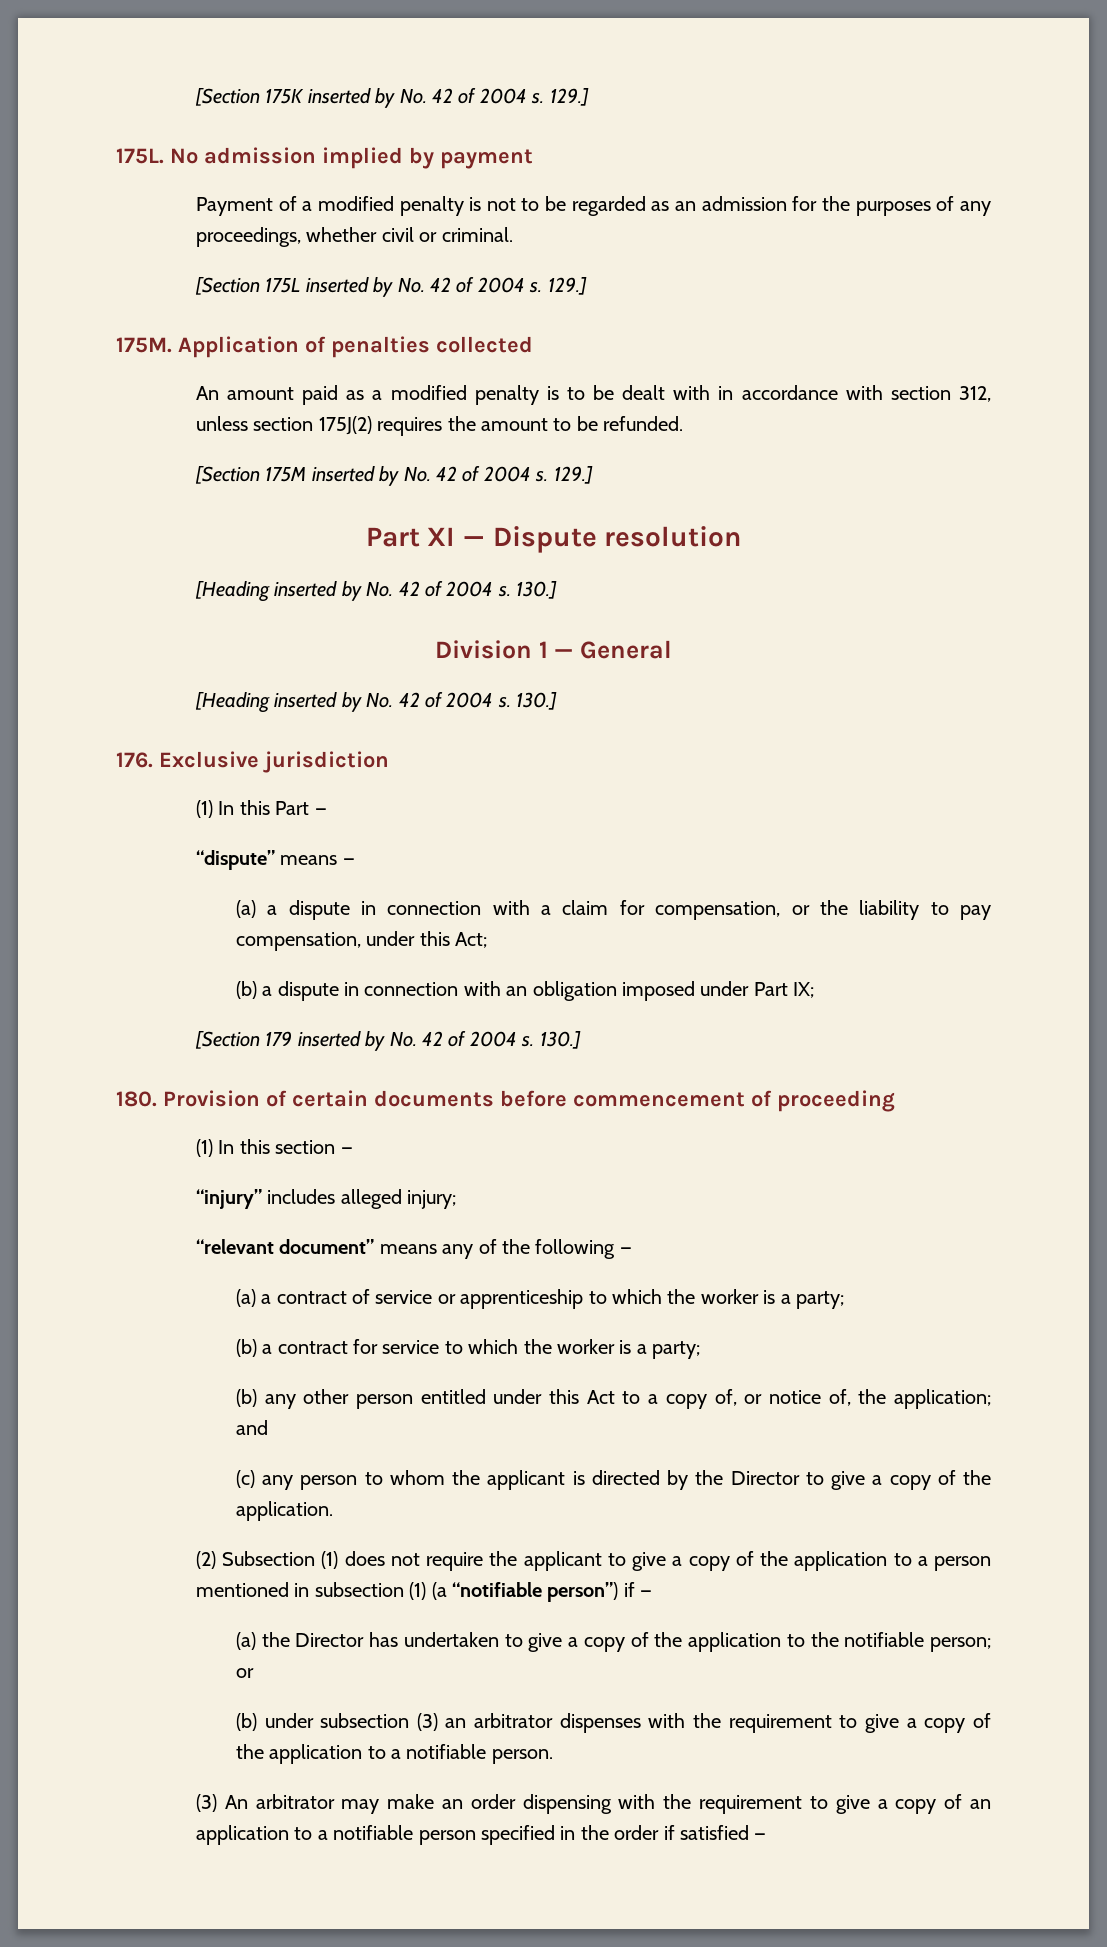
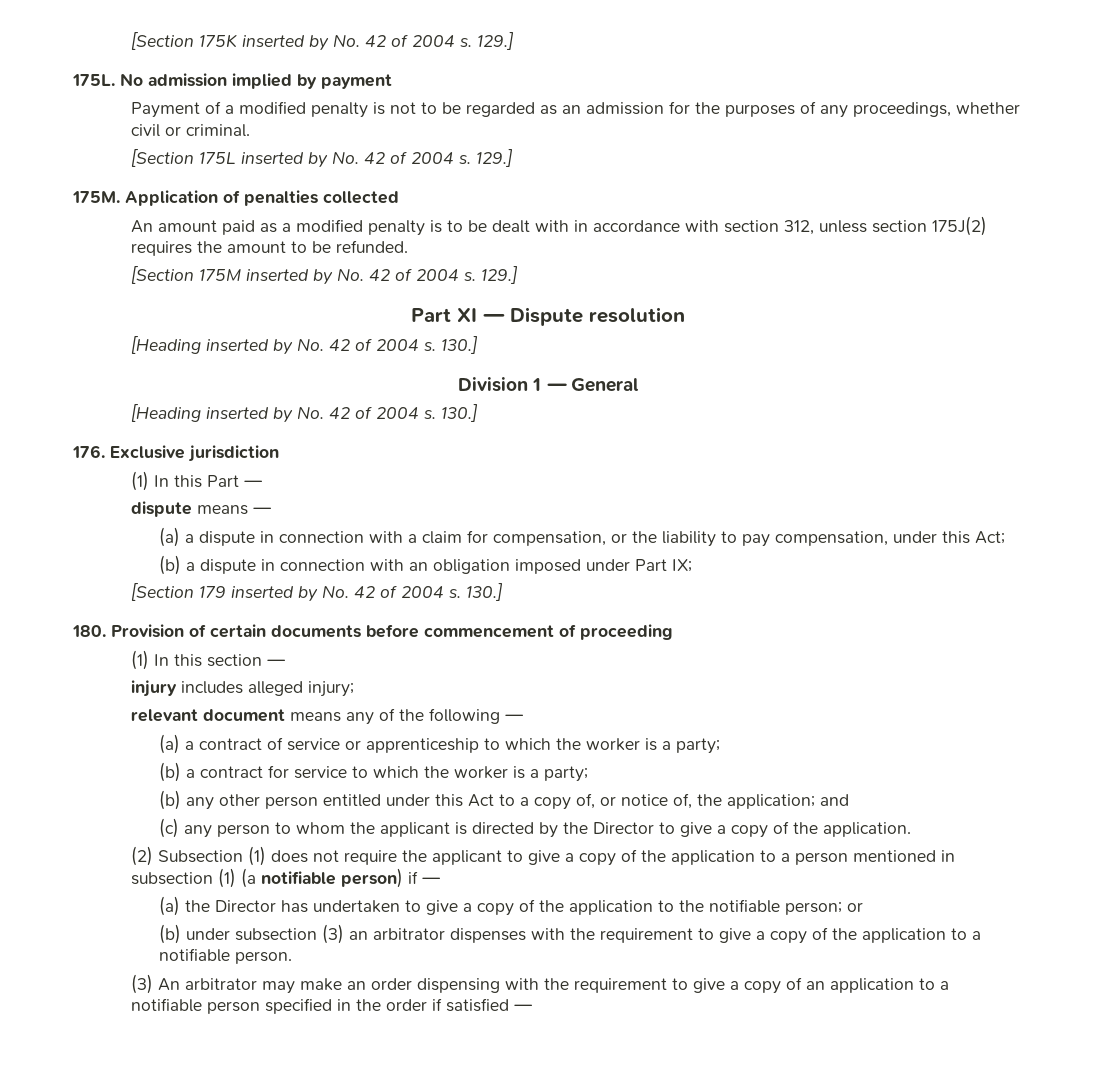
- “dispute” means —
+ dispute means —
- “injury” includes alleged injury;
+ injury includes alleged injury;
- “relevant document” means any of the following —
+ relevant document means any of the following —
- (2) Subsection (1) does not require the applicant to give a copy of the application to a person mentioned in subsection (1) (a “notifiable person”) if —
+ (2) Subsection (1) does not require the applicant to give a copy of the application to a person mentioned in subsection (1) (a notifiable person) if —

